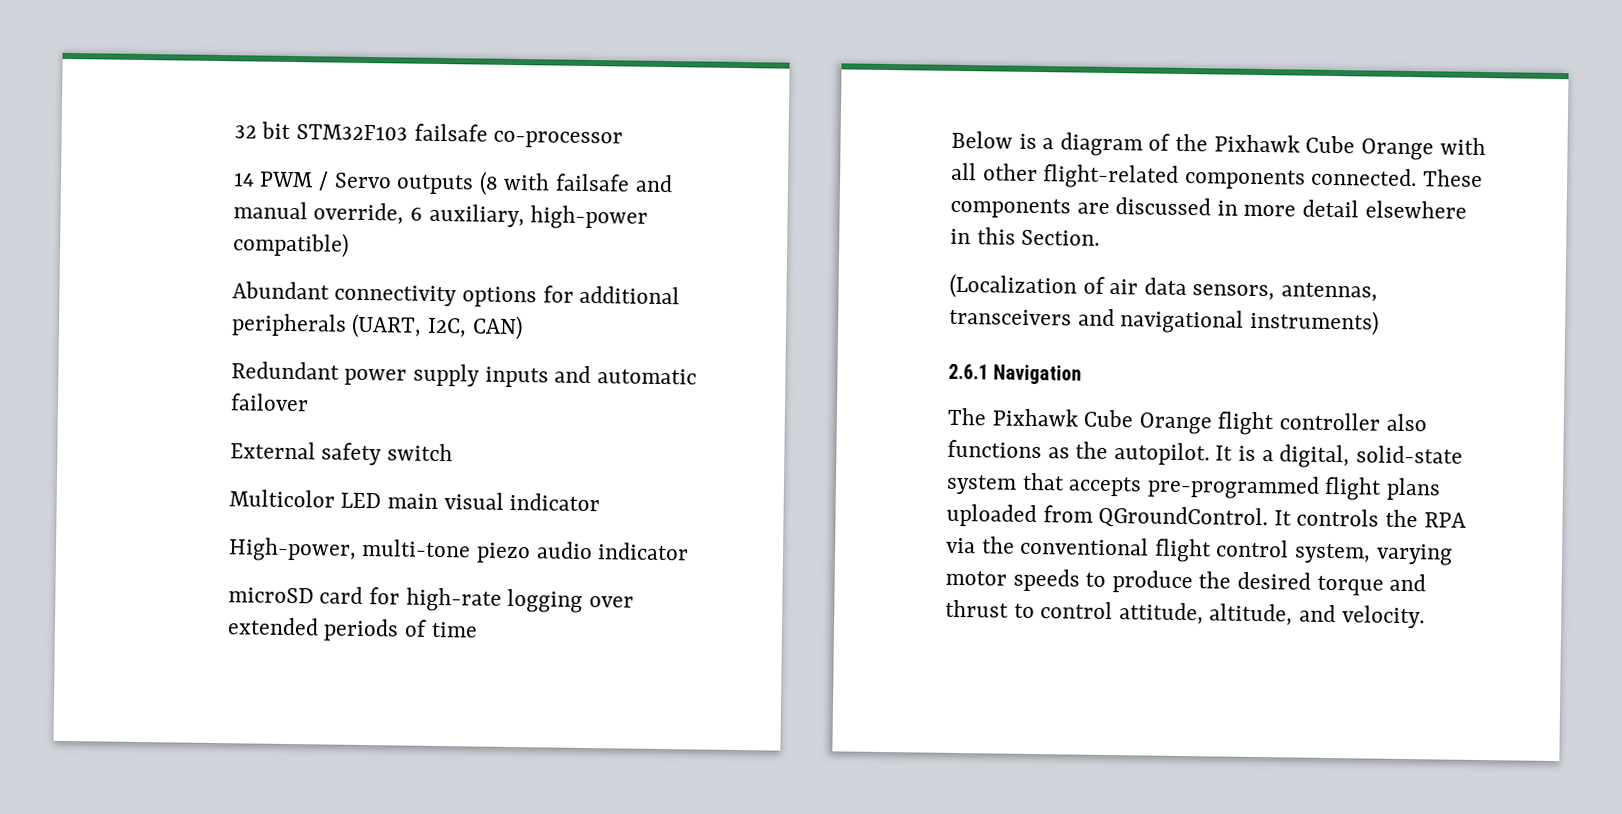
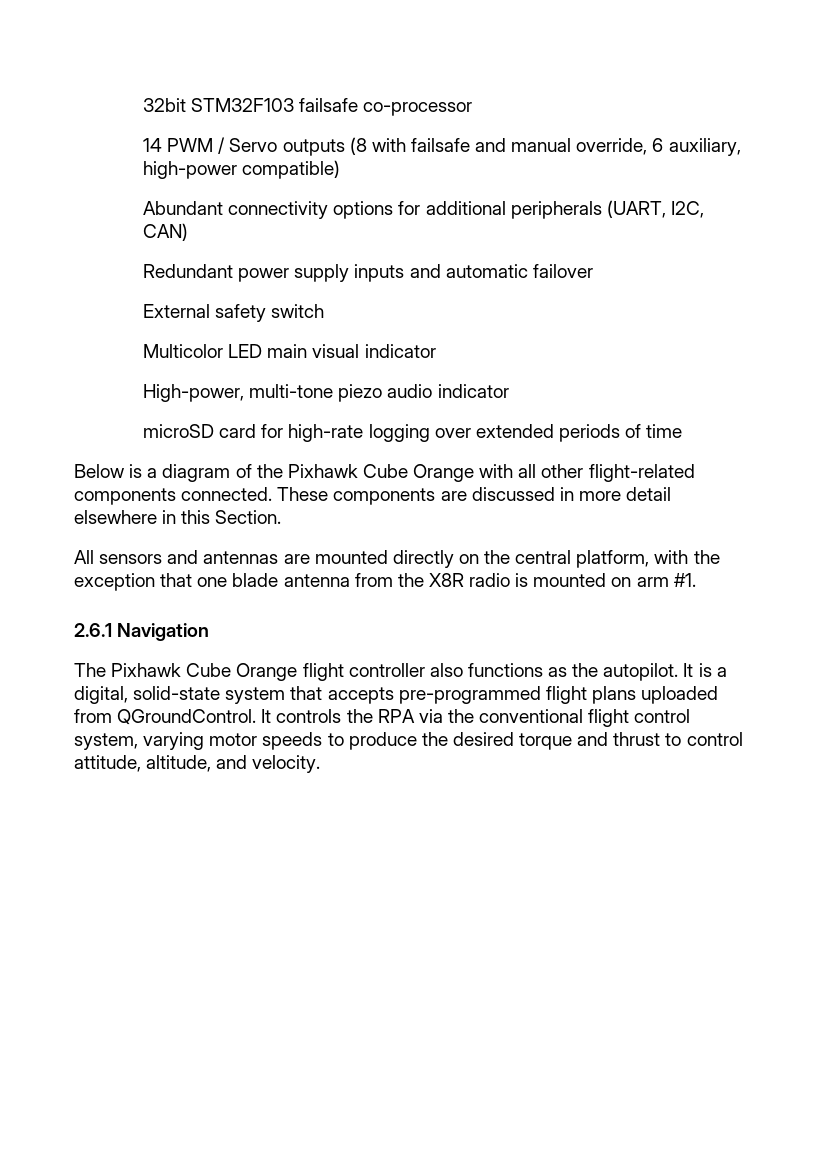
- 32 bit STM32F103 failsafe co-processor
+ 32bit STM32F103 failsafe co-processor
- (Localization of air data sensors, antennas, transceivers and navigational instruments)
+ All sensors and antennas are mounted directly on the central platform, with the exception that one blade antenna from the X8R radio is mounted on arm #1.

